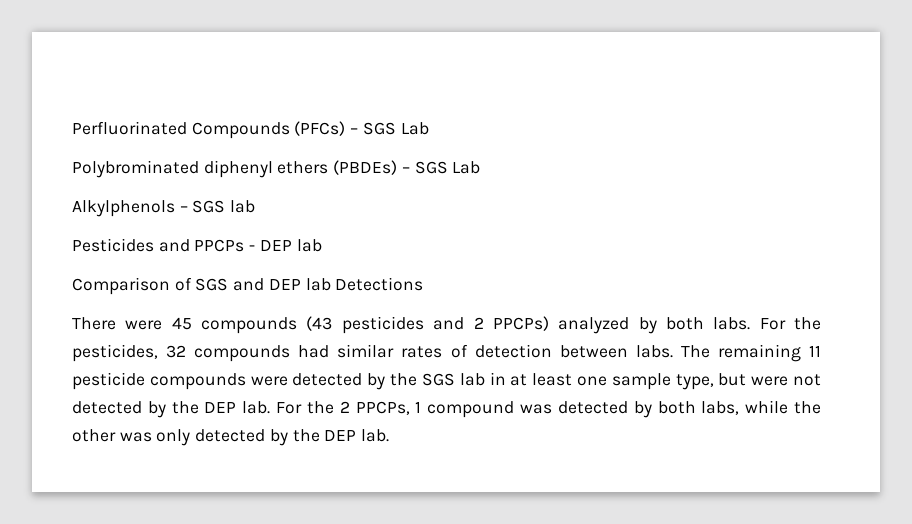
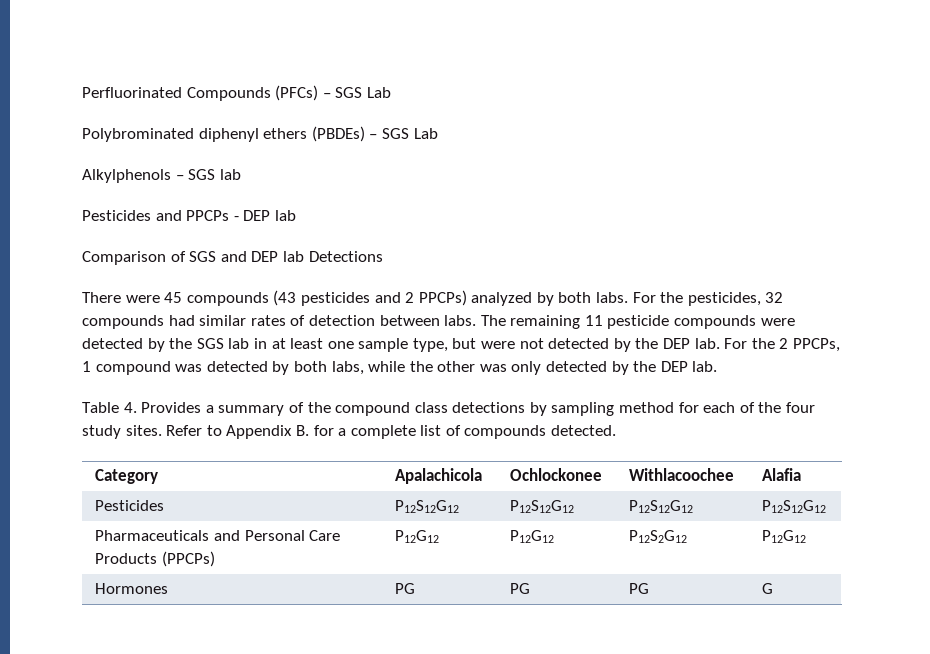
+ Table 4. Provides a summary of the compound class detections by sampling method for each of the four study sites. Refer to Appendix B. for a complete list of compounds detected.
+ Category | Apalachicola | Ochlockonee | Withlacoochee | Alafia
+ Pesticides | P12S12G12 | P12S12G12 | P12S12G12 | P12S12G12
+ Pharmaceuticals and Personal Care Products (PPCPs) | P12G12 | P12G12 | P12S2G12 | P12G12
+ Hormones | PG | PG | PG | G

